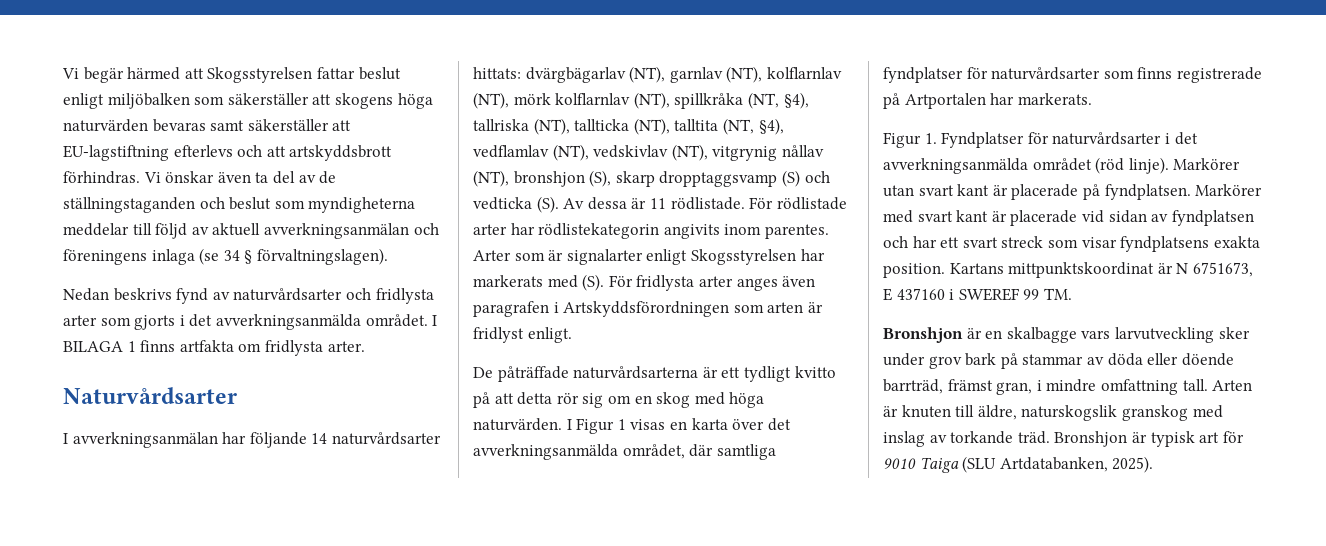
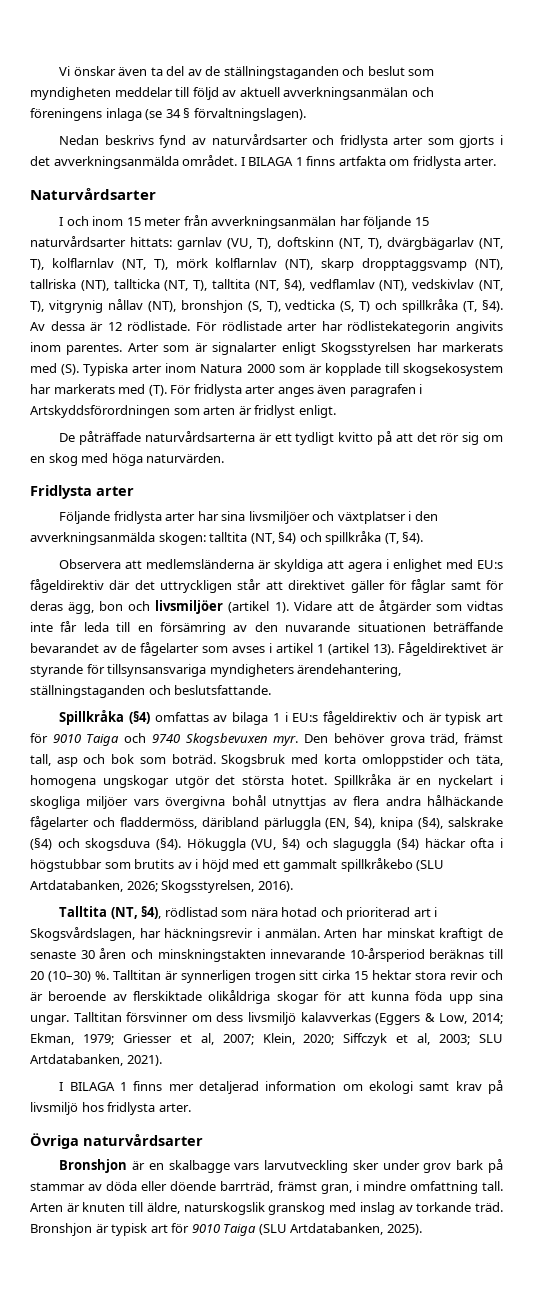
- Vi begär härmed att Skogsstyrelsen fattar beslut enligt miljöbalken som säkerställer att skogens höga naturvärden bevaras samt säkerställer att EU-lagstiftning efterlevs och att artskyddsbrott förhindras. Vi önskar även ta del av de ställningstaganden och beslut som myndigheterna meddelar till följd av aktuell avverkningsanmälan och föreningens inlaga (se 34 § förvaltningslagen).
+ Vi önskar även ta del av de ställningstaganden och beslut som myndigheten meddelar till följd av aktuell avverkningsanmälan och föreningens inlaga (se 34 § förvaltningslagen).
- I avverkningsanmälan har följande 14 naturvårdsarter hittats: dvärgbägarlav (NT), garnlav (NT), kolflarnlav (NT), mörk kolflarnlav (NT), spillkråka (NT, §4), tallriska (NT), tallticka (NT), talltita (NT, §4), vedflamlav (NT), vedskivlav (NT), vitgrynig nållav (NT), bronshjon (S), skarp dropptaggsvamp (S) och vedticka (S). Av dessa är 11 rödlistade.
+ I och inom 15 meter från avverkningsanmälan har följande 15 naturvårdsarter hittats: garnlav (VU, T), doftskinn (NT, T), dvärgbägarlav (NT, T), kolflarnlav (NT, T), mörk kolflarnlav (NT), skarp dropptaggsvamp (NT), tallriska (NT), tallticka (NT, T), talltita (NT, §4), vedflamlav (NT), vedskivlav (NT, T), vitgrynig nållav (NT), bronshjon (S, T), vedticka (S, T) och spillkråka (T, §4). Av dessa är 12 rödlistade.
- Arter som är signalarter enligt Skogsstyrelsen har markerats med (S). För fridlysta arter anges även paragrafen i Artskyddsförordningen som arten är fridlyst enligt.
+ Arter som är signalarter enligt Skogsstyrelsen har markerats med (S). Typiska arter inom Natura 2000 som är kopplade till skogsekosystem har markerats med (T). För fridlysta arter anges även paragrafen i Artskyddsförordningen som arten är fridlyst enligt.
- De påträffade naturvårdsarterna är ett tydligt kvitto på att detta rör sig om en skog med höga naturvärden. I Figur 1 visas en karta över det avverkningsanmälda området, där samtliga fyndplatser för naturvårdsarter som finns registrerade på Artportalen har markerats.
- Figur 1. Fyndplatser för naturvårdsarter i det avverkningsanmälda området (röd linje). Markörer utan svart kant är placerade på fyndplatsen. Markörer med svart kant är placerade vid sidan av fyndplatsen och har ett svart streck som visar fyndplatsens exakta position. Kartans mittpunktskoordinat är N 6751673, E 437160 i SWEREF 99 TM.
+ De påträffade naturvårdsarterna är ett tydligt kvitto på att det rör sig om en skog med höga naturvärden.
+ Fridlysta arter
+ Följande fridlysta arter har sina livsmiljöer och växtplatser i den avverkningsanmälda skogen: talltita (NT, §4) och spillkråka (T, §4).
+ Observera att medlemsländerna är skyldiga att agera i enlighet med EU:s fågeldirektiv där det uttryckligen står att direktivet gäller för fåglar samt för deras ägg, bon och livsmiljöer (artikel 1). Vidare att de åtgärder som vidtas inte får leda till en försämring av den nuvarande situationen beträffande bevarandet av de fågelarter som avses i artikel 1 (artikel 13). Fågeldirektivet är styrande för tillsynsansvariga myndigheters ärendehantering, ställningstaganden och beslutsfattande.
+ Spillkråka (§4) omfattas av bilaga 1 i EU:s fågeldirektiv och är typisk art för 9010 Taiga och 9740 Skogsbevuxen myr. Den behöver grova träd, främst tall, asp och bok som boträd. Skogsbruk med korta omloppstider och täta, homogena ungskogar utgör det största hotet. Spillkråka är en nyckelart i skogliga miljöer vars övergivna bohål utnyttjas av flera andra hålhäckande fågelarter och fladdermöss, däribland pärluggla (EN, §4), knipa (§4), salskrake (§4) och skogsduva (§4). Hökuggla (VU, §4) och slaguggla (§4) häckar ofta i högstubbar som brutits av i höjd med ett gammalt spillkråkebo (SLU Artdatabanken, 2026; Skogsstyrelsen, 2016).
+ Talltita (NT, §4), rödlistad som nära hotad och prioriterad art i Skogsvårdslagen, har häckningsrevir i anmälan. Arten har minskat kraftigt de senaste 30 åren och minskningstakten innevarande 10-årsperiod beräknas till 20 (10–30) %. Talltitan är synnerligen trogen sitt cirka 15 hektar stora revir och är beroende av flerskiktade olikåldriga skogar för att kunna föda upp sina ungar. Talltitan försvinner om dess livsmiljö kalavverkas (Eggers & Low, 2014; Ekman, 1979; Griesser et al, 2007; Klein, 2020; Siffczyk et al, 2003; SLU Artdatabanken, 2021).
+ I BILAGA 1 finns mer detaljerad information om ekologi samt krav på livsmiljö hos fridlysta arter.
+ Övriga naturvårdsarter

